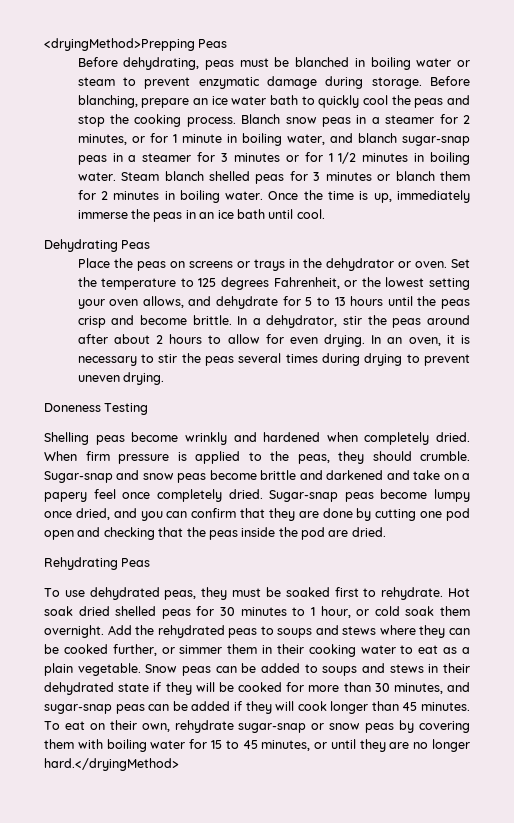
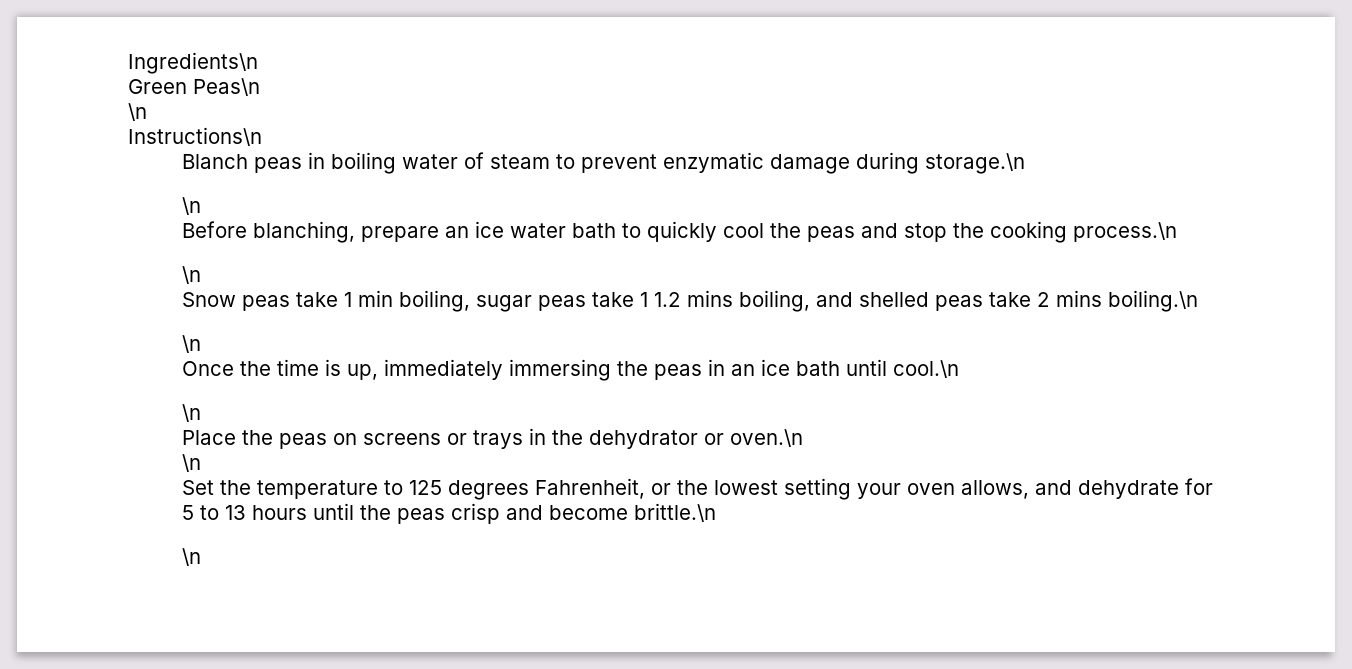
- <dryingMethod>Prepping Peas
- Before dehydrating, peas must be blanched in boiling water or steam to prevent enzymatic damage during storage. Before blanching, prepare an ice water bath to quickly cool the peas and stop the cooking process. Blanch snow peas in a steamer for 2 minutes, or for 1 minute in boiling water, and blanch sugar-snap peas in a steamer for 3 minutes or for 1 1/2 minutes in boiling water. Steam blanch shelled peas for 3 minutes or blanch them for 2 minutes in boiling water. Once the time is up, immediately immerse the peas in an ice bath until cool.
- Dehydrating Peas
+ Ingredients\n
+ Green Peas\n
+ \n
+ Instructions\n
+ Blanch peas in boiling water of steam to prevent enzymatic damage during storage.\n
+ \n
+ Before blanching, prepare an ice water bath to quickly cool the peas and stop the cooking process.\n
+ \n
+ Snow peas take 1 min boiling, sugar peas take 1 1.2 mins boiling, and shelled peas take 2 mins boiling.\n
+ \n
+ Once the time is up, immediately immersing the peas in an ice bath until cool.\n
+ \n
- Place the peas on screens or trays in the dehydrator or oven. Set the temperature to 125 degrees Fahrenheit, or the lowest setting your oven allows, and dehydrate for 5 to 13 hours until the peas crisp and become brittle. In a dehydrator, stir the peas around after about 2 hours to allow for even drying. In an oven, it is necessary to stir the peas several times during drying to prevent uneven drying.
- Doneness Testing
- Shelling peas become wrinkly and hardened when completely dried. When firm pressure is applied to the peas, they should crumble. Sugar-snap and snow peas become brittle and darkened and take on a papery feel once completely dried. Sugar-snap peas become lumpy once dried, and you can confirm that they are done by cutting one pod open and checking that the peas inside the pod are dried.
- Rehydrating Peas
- To use dehydrated peas, they must be soaked first to rehydrate. Hot soak dried shelled peas for 30 minutes to 1 hour, or cold soak them overnight. Add the rehydrated peas to soups and stews where they can be cooked further, or simmer them in their cooking water to eat as a plain vegetable. Snow peas can be added to soups and stews in their dehydrated state if they will be cooked for more than 30 minutes, and sugar-snap peas can be added if they will cook longer than 45 minutes. To eat on their own, rehydrate sugar-snap or snow peas by covering them with boiling water for 15 to 45 minutes, or until they are no longer hard.</dryingMethod>
+ Place the peas on screens or trays in the dehydrator or oven.\n
+ \n
+ Set the temperature to 125 degrees Fahrenheit, or the lowest setting your oven allows, and dehydrate for 5 to 13 hours until the peas crisp and become brittle.\n
+ \n

